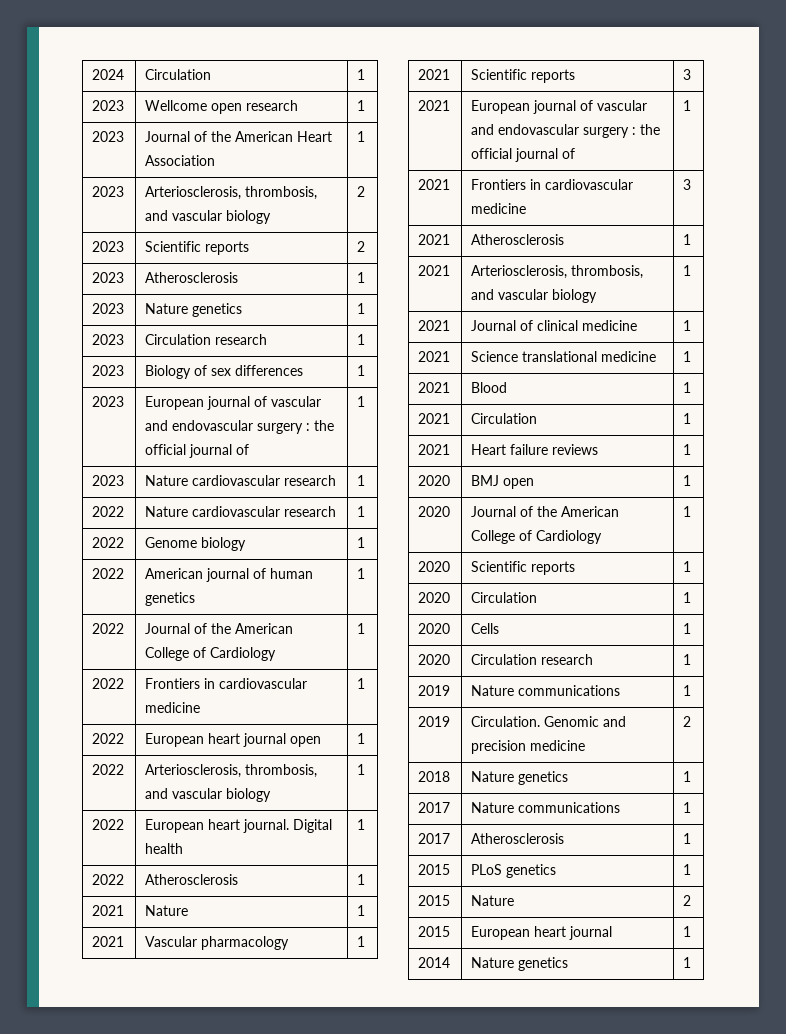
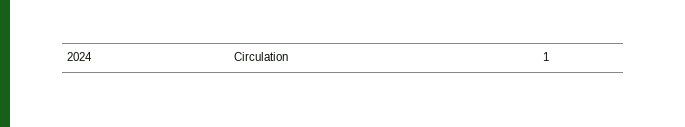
- 2023 | Wellcome open research | 1
- 2023 | Journal of the American Heart Association | 1
- 2023 | Arteriosclerosis, thrombosis, and vascular biology | 2
- 2023 | Scientific reports | 2
- 2023 | Atherosclerosis | 1
- 2023 | Nature genetics | 1
- 2023 | Circulation research | 1
- 2023 | Biology of sex differences | 1
- 2023 | European journal of vascular and endovascular surgery : the official journal of | 1
- 2023 | Nature cardiovascular research | 1
- 2022 | Nature cardiovascular research | 1
- 2022 | Genome biology | 1
- 2022 | American journal of human genetics | 1
- 2022 | Journal of the American College of Cardiology | 1
- 2022 | Frontiers in cardiovascular medicine | 1
- 2022 | European heart journal open | 1
- 2022 | Arteriosclerosis, thrombosis, and vascular biology | 1
- 2022 | European heart journal. Digital health | 1
- 2022 | Atherosclerosis | 1
- 2021 | Nature | 1
- 2021 | Vascular pharmacology | 1
- 2021 | Scientific reports | 3
- 2021 | European journal of vascular and endovascular surgery : the official journal of | 1
- 2021 | Frontiers in cardiovascular medicine | 3
- 2021 | Atherosclerosis | 1
- 2021 | Arteriosclerosis, thrombosis, and vascular biology | 1
- 2021 | Journal of clinical medicine | 1
- 2021 | Science translational medicine | 1
- 2021 | Blood | 1
- 2021 | Circulation | 1
- 2021 | Heart failure reviews | 1
- 2020 | BMJ open | 1
- 2020 | Journal of the American College of Cardiology | 1
- 2020 | Scientific reports | 1
- 2020 | Circulation | 1
- 2020 | Cells | 1
- 2020 | Circulation research | 1
- 2019 | Nature communications | 1
- 2019 | Circulation. Genomic and precision medicine | 2
- 2018 | Nature genetics | 1
- 2017 | Nature communications | 1
- 2017 | Atherosclerosis | 1
- 2015 | PLoS genetics | 1
- 2015 | Nature | 2
- 2015 | European heart journal | 1
- 2014 | Nature genetics | 1

